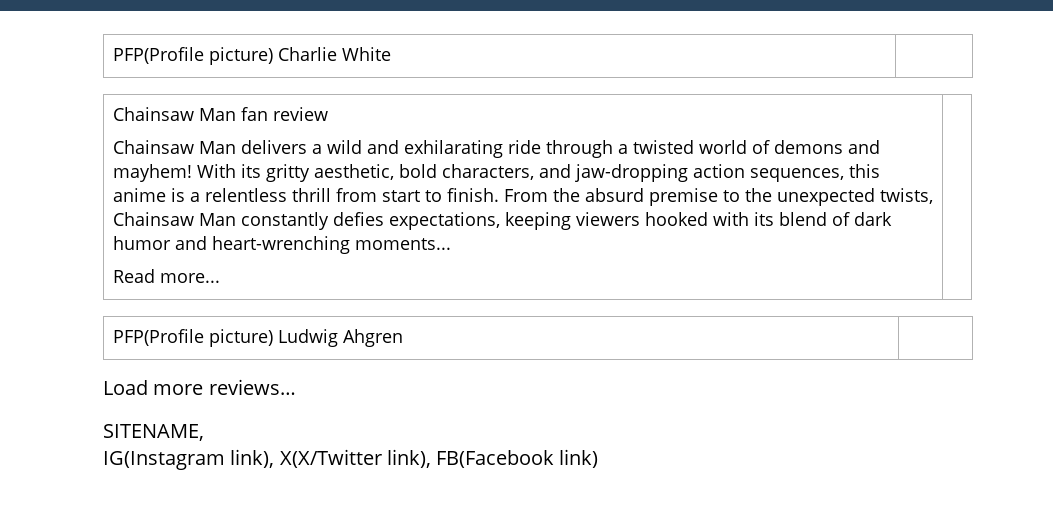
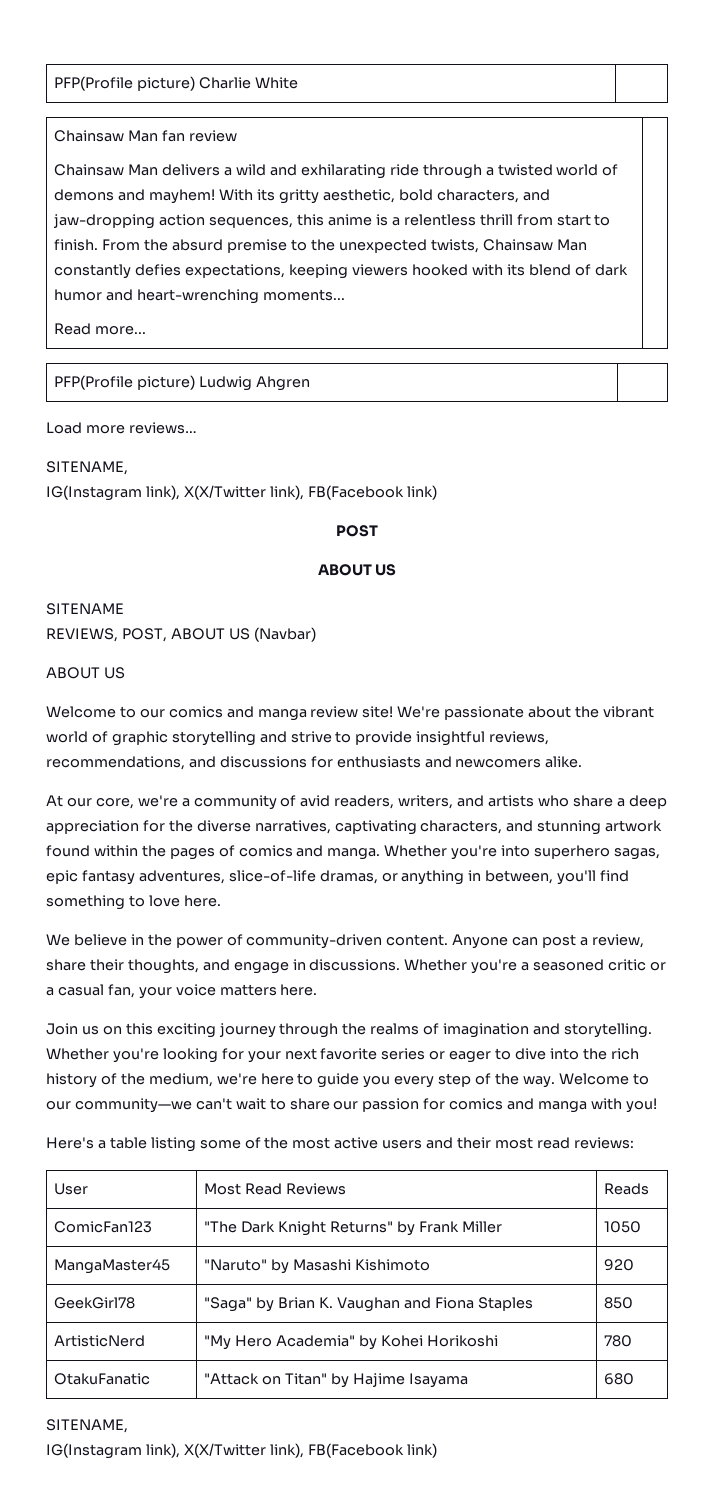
+ POST
+ ABOUT US
+ SITENAME
+ REVIEWS, POST, ABOUT US (Navbar)
+ ABOUT US
+ Welcome to our comics and manga review site! We're passionate about the vibrant world of graphic storytelling and strive to provide insightful reviews, recommendations, and discussions for enthusiasts and newcomers alike.
+ At our core, we're a community of avid readers, writers, and artists who share a deep appreciation for the diverse narratives, captivating characters, and stunning artwork found within the pages of comics and manga. Whether you're into superhero sagas, epic fantasy adventures, slice-of-life dramas, or anything in between, you'll find something to love here.
+ We believe in the power of community-driven content. Anyone can post a review, share their thoughts, and engage in discussions. Whether you're a seasoned critic or a casual fan, your voice matters here.
+ Join us on this exciting journey through the realms of imagination and storytelling. Whether you're looking for your next favorite series or eager to dive into the rich history of the medium, we're here to guide you every step of the way. Welcome to our community—we can't wait to share our passion for comics and manga with you!
+ Here's a table listing some of the most active users and their most read reviews:
+ User | Most Read Reviews | Reads
+ ComicFan123 | "The Dark Knight Returns" by Frank Miller | 1050
+ MangaMaster45 | "Naruto" by Masashi Kishimoto | 920
+ GeekGirl78 | "Saga" by Brian K. Vaughan and Fiona Staples | 850
+ ArtisticNerd | "My Hero Academia" by Kohei Horikoshi | 780
+ OtakuFanatic | "Attack on Titan" by Hajime Isayama | 680
+ SITENAME,
+ IG(Instagram link), X(X/Twitter link), FB(Facebook link)

